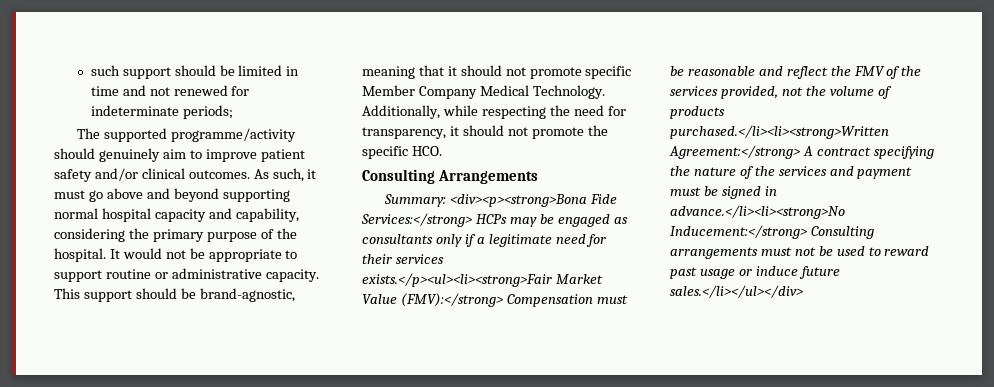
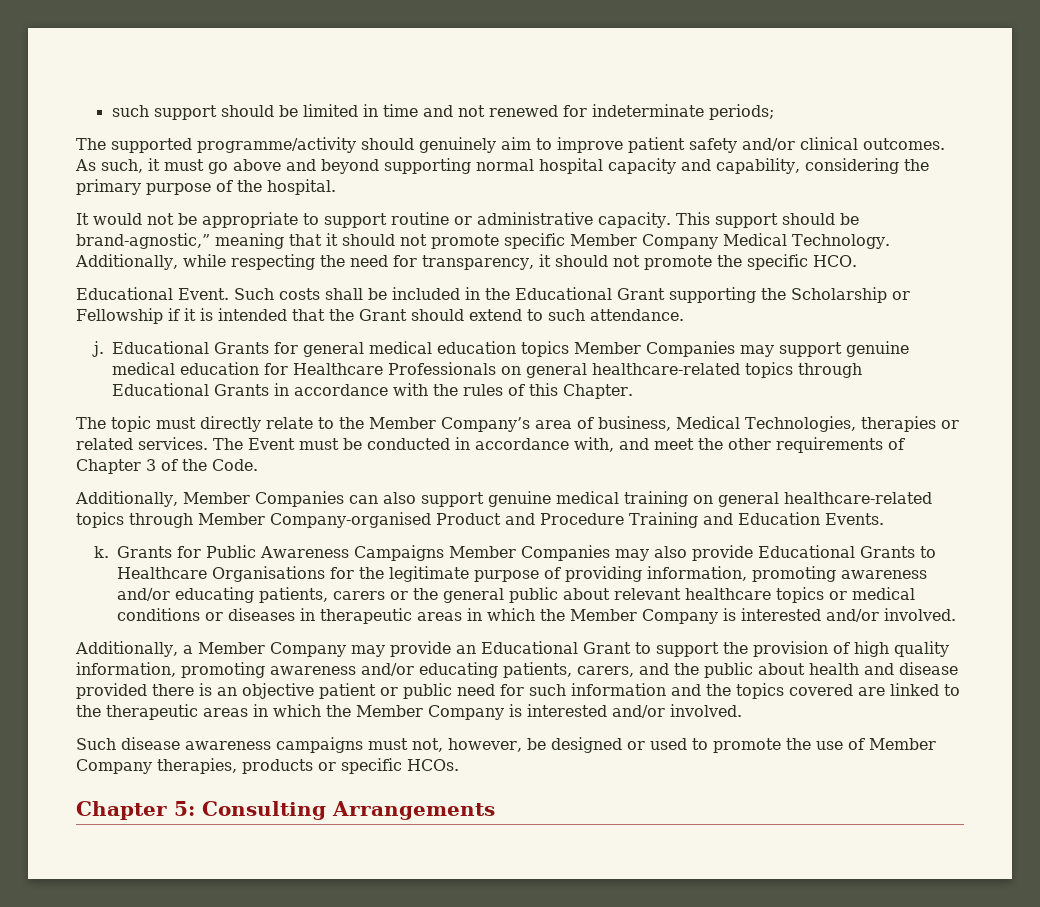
- As such, it must go above and beyond supporting normal hospital capacity and capability, considering the primary purpose of the hospital. It would not be appropriate to support routine or administrative capacity.
+ As such, it must go above and beyond supporting normal hospital capacity and capability, considering the primary purpose of the hospital.
+ It would not be appropriate to support routine or administrative capacity.
- This support should be brand-agnostic, meaning that it should not promote specific Member Company Medical Technology.
+ This support should be brand-agnostic,” meaning that it should not promote specific Member Company Medical Technology.
- Consulting Arrangements
- Summary: <div><p><strong>Bona Fide Services:</strong> HCPs may be engaged as consultants only if a legitimate need for their services exists.</p><ul><li><strong>Fair Market Value (FMV):</strong> Compensation must be reasonable and reflect the FMV of the services provided, not the volume of products purchased.</li><li><strong>Written Agreement:</strong> A contract specifying the nature of the services and payment must be signed in advance.</li><li><strong>No Inducement:</strong> Consulting arrangements must not be used to reward past usage or induce future sales.</li></ul></div>
+ Educational Event. Such costs shall be included in the Educational Grant supporting the Scholarship or Fellowship if it is intended that the Grant should extend to such attendance.
+ j. Educational Grants for general medical education topics Member Companies may support genuine medical education for Healthcare Professionals on general healthcare-related topics through Educational Grants in accordance with the rules of this Chapter.
+ The topic must directly relate to the Member Company’s area of business, Medical Technologies, therapies or related services. The Event must be conducted in accordance with, and meet the other requirements of Chapter 3 of the Code.
+ Additionally, Member Companies can also support genuine medical training on general healthcare-related topics through Member Company-organised Product and Procedure Training and Education Events.
+ k. Grants for Public Awareness Campaigns Member Companies may also provide Educational Grants to Healthcare Organisations for the legitimate purpose of providing information, promoting awareness and/or educating patients, carers or the general public about relevant healthcare topics or medical conditions or diseases in therapeutic areas in which the Member Company is interested and/or involved.
+ Additionally, a Member Company may provide an Educational Grant to support the provision of high quality information, promoting awareness and/or educating patients, carers, and the public about health and disease provided there is an objective patient or public need for such information and the topics covered are linked to the therapeutic areas in which the Member Company is interested and/or involved.
+ Such disease awareness campaigns must not, however, be designed or used to promote the use of Member Company therapies, products or specific HCOs.
+ Chapter 5: Consulting Arrangements

